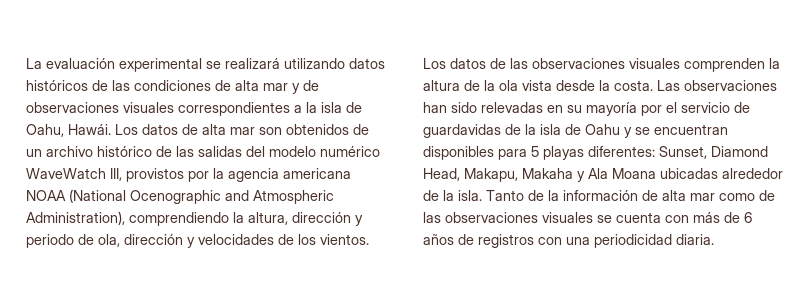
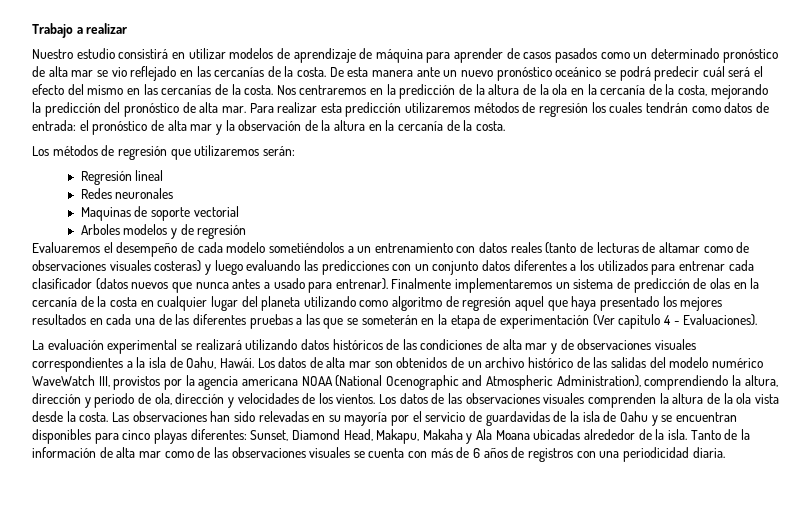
+ Trabajo a realizar
+ Nuestro estudio consistirá en utilizar modelos de aprendizaje de máquina para aprender de casos pasados como un determinado pronóstico de alta mar se vio reflejado en las cercanías de la costa. De esta manera ante un nuevo pronóstico oceánico se podrá predecir cuál será el efecto del mismo en las cercanías de la costa. Nos centraremos en la predicción de la altura de la ola en la cercanía de la costa, mejorando la predicción del pronóstico de alta mar. Para realizar esta predicción utilizaremos métodos de regresión los cuales tendrán como datos de entrada: el pronóstico de alta mar y la observación de la altura en la cercanía de la costa.
+ Los métodos de regresión que utilizaremos serán:
+ Regresión lineal
+ Redes neuronales
+ Maquinas de soporte vectorial
+ Arboles modelos y de regresión
+ Evaluaremos el desempeño de cada modelo sometiéndolos a un entrenamiento con datos reales (tanto de lecturas de altamar como de observaciones visuales costeras) y luego evaluando las predicciones con un conjunto datos diferentes a los utilizados para entrenar cada clasificador (datos nuevos que nunca antes a usado para entrenar). Finalmente implementaremos un sistema de predicción de olas en la cercanía de la costa en cualquier lugar del planeta utilizando como algoritmo de regresión aquel que haya presentado los mejores resultados en cada una de las diferentes pruebas a las que se someterán en la etapa de experimentación (Ver capitulo 4 - Evaluaciones).
- Las observaciones han sido relevadas en su mayoría por el servicio de guardavidas de la isla de Oahu y se encuentran disponibles para 5 playas diferentes: Sunset, Diamond Head, Makapu, Makaha y Ala Moana ubicadas alrededor de la isla.
+ Las observaciones han sido relevadas en su mayoría por el servicio de guardavidas de la isla de Oahu y se encuentran disponibles para cinco playas diferentes: Sunset, Diamond Head, Makapu, Makaha y Ala Moana ubicadas alrededor de la isla.

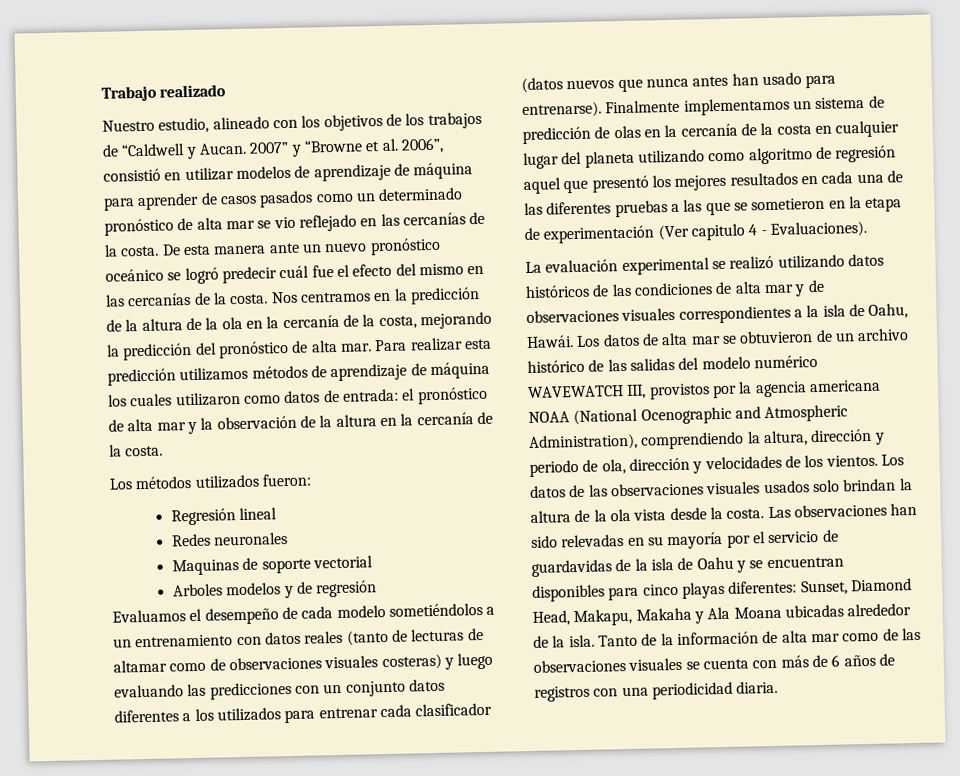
- Trabajo a realizar
+ Trabajo realizado
- Nuestro estudio consistirá en utilizar modelos de aprendizaje de máquina para aprender de casos pasados como un determinado pronóstico de alta mar se vio reflejado en las cercanías de la costa.
+ Nuestro estudio, alineado con los objetivos de los trabajos de “Caldwell y Aucan. 2007” y “Browne et al. 2006”, consistió en utilizar modelos de aprendizaje de máquina para aprender de casos pasados como un determinado pronóstico de alta mar se vio reflejado en las cercanías de la costa.
- De esta manera ante un nuevo pronóstico oceánico se podrá predecir cuál será el efecto del mismo en las cercanías de la costa.
+ De esta manera ante un nuevo pronóstico oceánico se logró predecir cuál fue el efecto del mismo en las cercanías de la costa.
- Nos centraremos en la predicción de la altura de la ola en la cercanía de la costa, mejorando la predicción del pronóstico de alta mar.
+ Nos centramos en la predicción de la altura de la ola en la cercanía de la costa, mejorando la predicción del pronóstico de alta mar.
- Para realizar esta predicción utilizaremos métodos de regresión los cuales tendrán como datos de entrada: el pronóstico de alta mar y la observación de la altura en la cercanía de la costa.
+ Para realizar esta predicción utilizamos métodos de aprendizaje de máquina los cuales utilizaron como datos de entrada: el pronóstico de alta mar y la observación de la altura en la cercanía de la costa.
- Los métodos de regresión que utilizaremos serán:
+ Los métodos utilizados fueron:
- Evaluaremos el desempeño de cada modelo sometiéndolos a un entrenamiento con datos reales (tanto de lecturas de altamar como de observaciones visuales costeras) y luego evaluando las predicciones con un conjunto datos diferentes a los utilizados para entrenar cada clasificador (datos nuevos que nunca antes a usado para entrenar). Finalmente implementaremos un sistema de predicción de olas en la cercanía de la costa en cualquier lugar del planeta utilizando como algoritmo de regresión aquel que haya presentado los mejores resultados en cada una de las diferentes pruebas a las que se someterán en la etapa de experimentación (Ver capitulo 4 - Evaluaciones).
+ Evaluamos el desempeño de cada modelo sometiéndolos a un entrenamiento con datos reales (tanto de lecturas de altamar como de observaciones visuales costeras) y luego evaluando las predicciones con un conjunto datos diferentes a los utilizados para entrenar cada clasificador (datos nuevos que nunca antes han usado para entrenarse). Finalmente implementamos un sistema de predicción de olas en la cercanía de la costa en cualquier lugar del planeta utilizando como algoritmo de regresión aquel que presentó los mejores resultados en cada una de las diferentes pruebas a las que se sometieron en la etapa de experimentación (Ver capitulo 4 - Evaluaciones).
- La evaluación experimental se realizará utilizando datos históricos de las condiciones de alta mar y de observaciones visuales correspondientes a la isla de Oahu, Hawái.
+ La evaluación experimental se realizó utilizando datos históricos de las condiciones de alta mar y de observaciones visuales correspondientes a la isla de Oahu, Hawái.
- Los datos de alta mar son obtenidos de un archivo histórico de las salidas del modelo numérico WaveWatch III, provistos por la agencia americana NOAA (National Ocenographic and Atmospheric Administration), comprendiendo la altura, dirección y periodo de ola, dirección y velocidades de los vientos.
+ Los datos de alta mar se obtuvieron de un archivo histórico de las salidas del modelo numérico WAVEWATCH III, provistos por la agencia americana NOAA (National Ocenographic and Atmospheric Administration), comprendiendo la altura, dirección y periodo de ola, dirección y velocidades de los vientos.
- Los datos de las observaciones visuales comprenden la altura de la ola vista desde la costa.
+ Los datos de las observaciones visuales usados solo brindan la altura de la ola vista desde la costa.

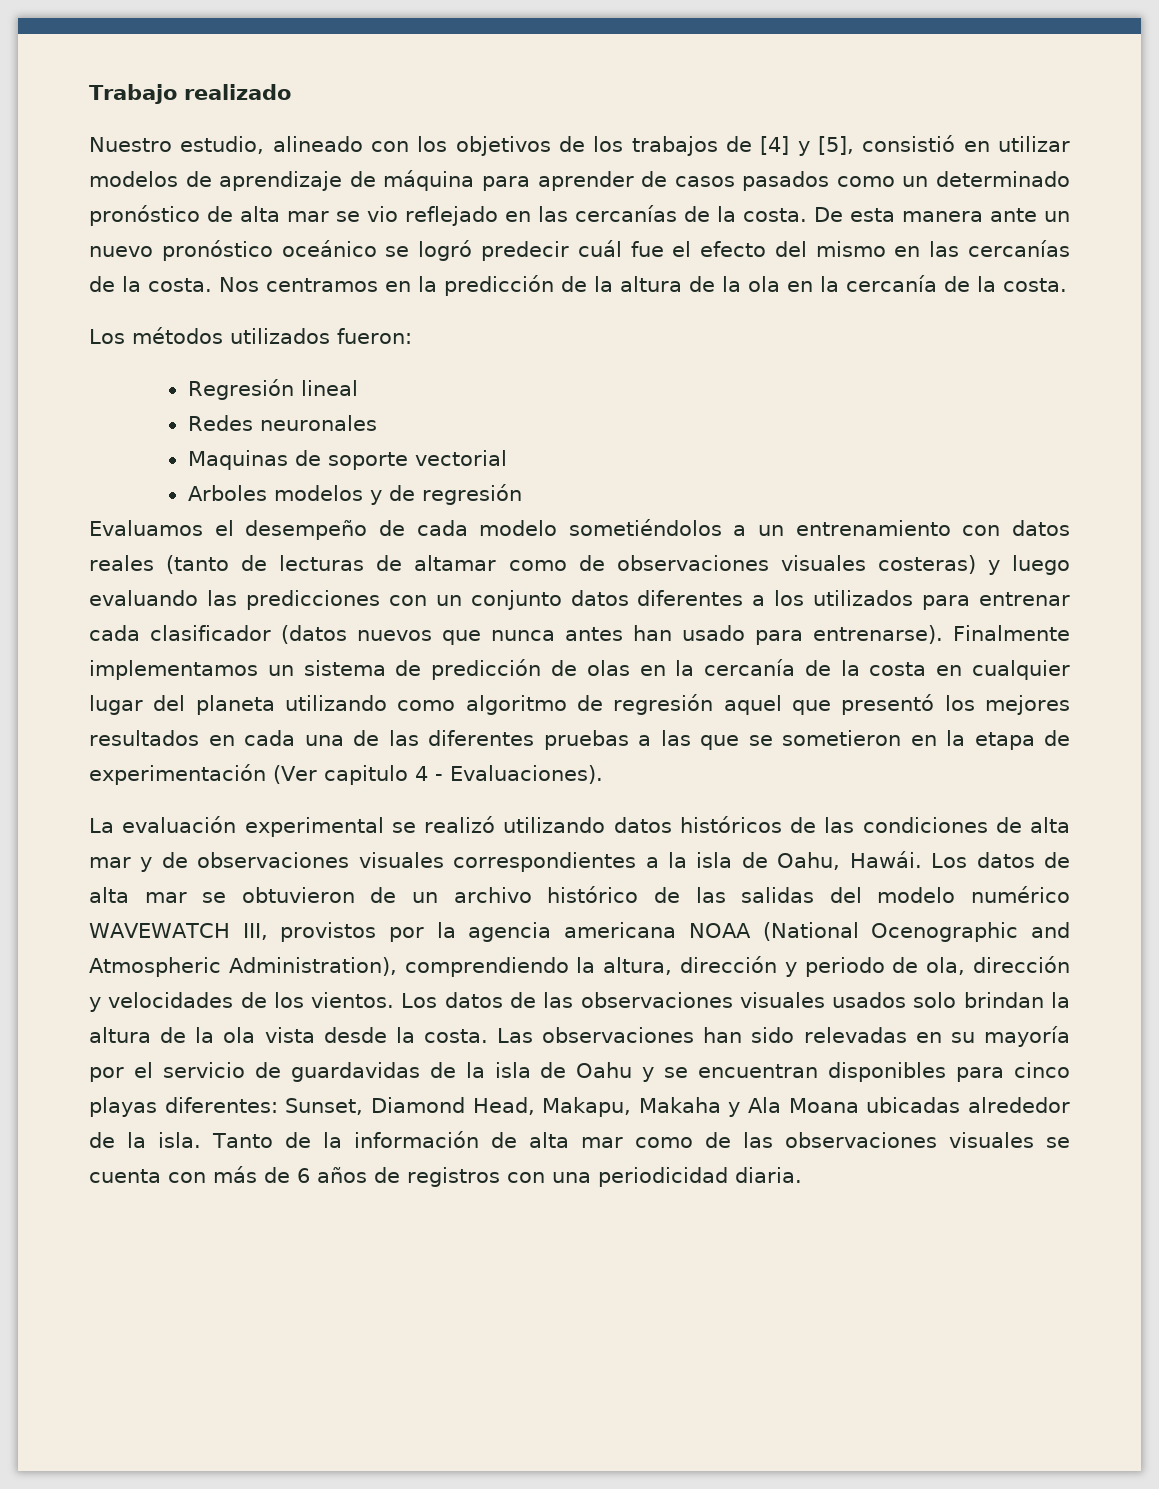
- Nuestro estudio, alineado con los objetivos de los trabajos de “Caldwell y Aucan. 2007” y “Browne et al. 2006”, consistió en utilizar modelos de aprendizaje de máquina para aprender de casos pasados como un determinado pronóstico de alta mar se vio reflejado en las cercanías de la costa.
+ Nuestro estudio, alineado con los objetivos de los trabajos de [4] y [5], consistió en utilizar modelos de aprendizaje de máquina para aprender de casos pasados como un determinado pronóstico de alta mar se vio reflejado en las cercanías de la costa.
- Nos centramos en la predicción de la altura de la ola en la cercanía de la costa, mejorando la predicción del pronóstico de alta mar. Para realizar esta predicción utilizamos métodos de aprendizaje de máquina los cuales utilizaron como datos de entrada: el pronóstico de alta mar y la observación de la altura en la cercanía de la costa.
+ Nos centramos en la predicción de la altura de la ola en la cercanía de la costa.

